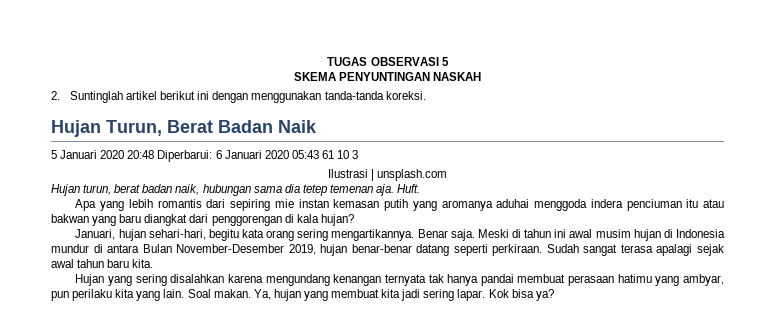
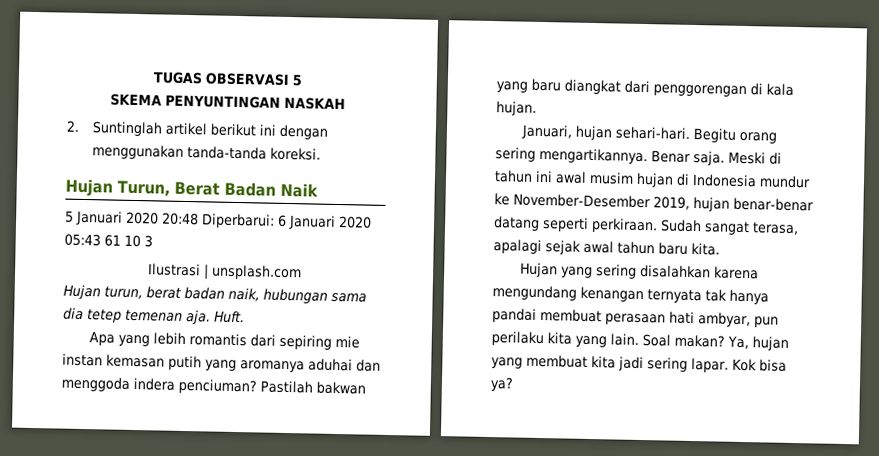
- Apa yang lebih romantis dari sepiring mie instan kemasan putih yang aromanya aduhai menggoda indera penciuman itu atau bakwan yang baru diangkat dari penggorengan di kala hujan?
+ Apa yang lebih romantis dari sepiring mie instan kemasan putih yang aromanya aduhai dan menggoda indera penciuman? Pastilah bakwan yang baru diangkat dari penggorengan di kala hujan.
- Januari, hujan sehari-hari, begitu kata orang sering mengartikannya.
+ Januari, hujan sehari-hari. Begitu orang sering mengartikannya.
- Meski di tahun ini awal musim hujan di Indonesia mundur di antara Bulan November-Desember 2019, hujan benar-benar datang seperti perkiraan.
+ Meski di tahun ini awal musim hujan di Indonesia mundur ke November-Desember 2019, hujan benar-benar datang seperti perkiraan.
- Sudah sangat terasa apalagi sejak awal tahun baru kita.
+ Sudah sangat terasa, apalagi sejak awal tahun baru kita.
- Hujan yang sering disalahkan karena mengundang kenangan ternyata tak hanya pandai membuat perasaan hatimu yang ambyar, pun perilaku kita yang lain.
+ Hujan yang sering disalahkan karena mengundang kenangan ternyata tak hanya pandai membuat perasaan hati ambyar, pun perilaku kita yang lain.
- Soal makan.
+ Soal makan?

